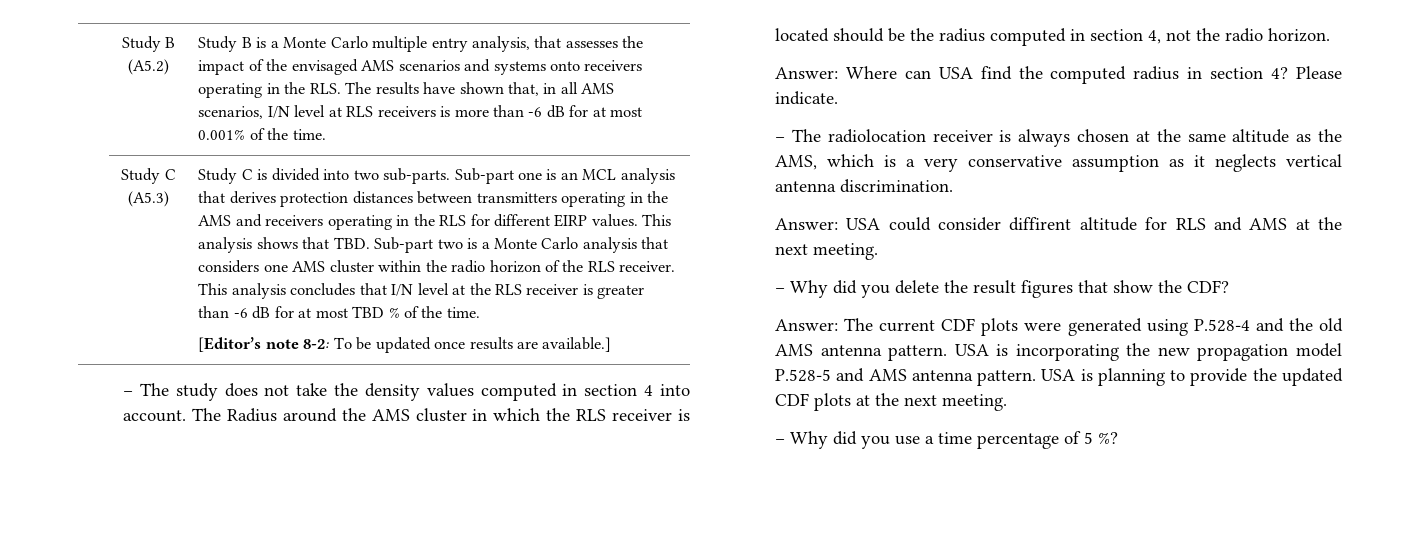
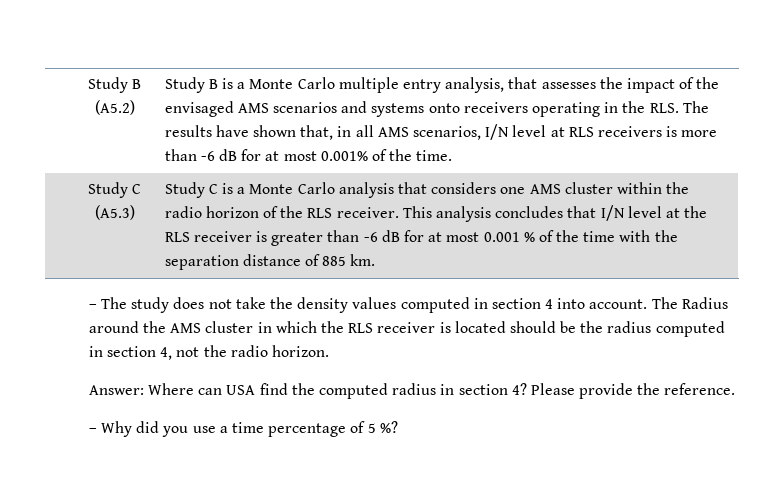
- Study C is divided into two sub-parts. Sub-part one is an MCL analysis that derives protection distances between transmitters operating in the AMS and receivers operating in the RLS for different EIRP values. This analysis shows that TBD. Sub-part two is a Monte Carlo analysis that considers one AMS cluster within the radio horizon of the RLS receiver.
+ Study C is a Monte Carlo analysis that considers one AMS cluster within the radio horizon of the RLS receiver.
- This analysis concludes that I/N level at the RLS receiver is greater than -6 dB for at most TBD % of the time.
- [Editor’s note 8-2: To be updated once results are available.]
+ This analysis concludes that I/N level at the RLS receiver is greater than -6 dB for at most 0.001 % of the time with the separation distance of 885 km.
- Please indicate.
- – The radiolocation receiver is always chosen at the same altitude as the AMS, which is a very conservative assumption as it neglects vertical antenna discrimination.
- Answer: USA could consider diffirent altitude for RLS and AMS at the next meeting.
- – Why did you delete the result figures that show the CDF?
- Answer: The current CDF plots were generated using P.528-4 and the old AMS antenna pattern. USA is incorporating the new propagation model P.528-5 and AMS antenna pattern. USA is planning to provide the updated CDF plots at the next meeting.
+ Please provide the reference.

